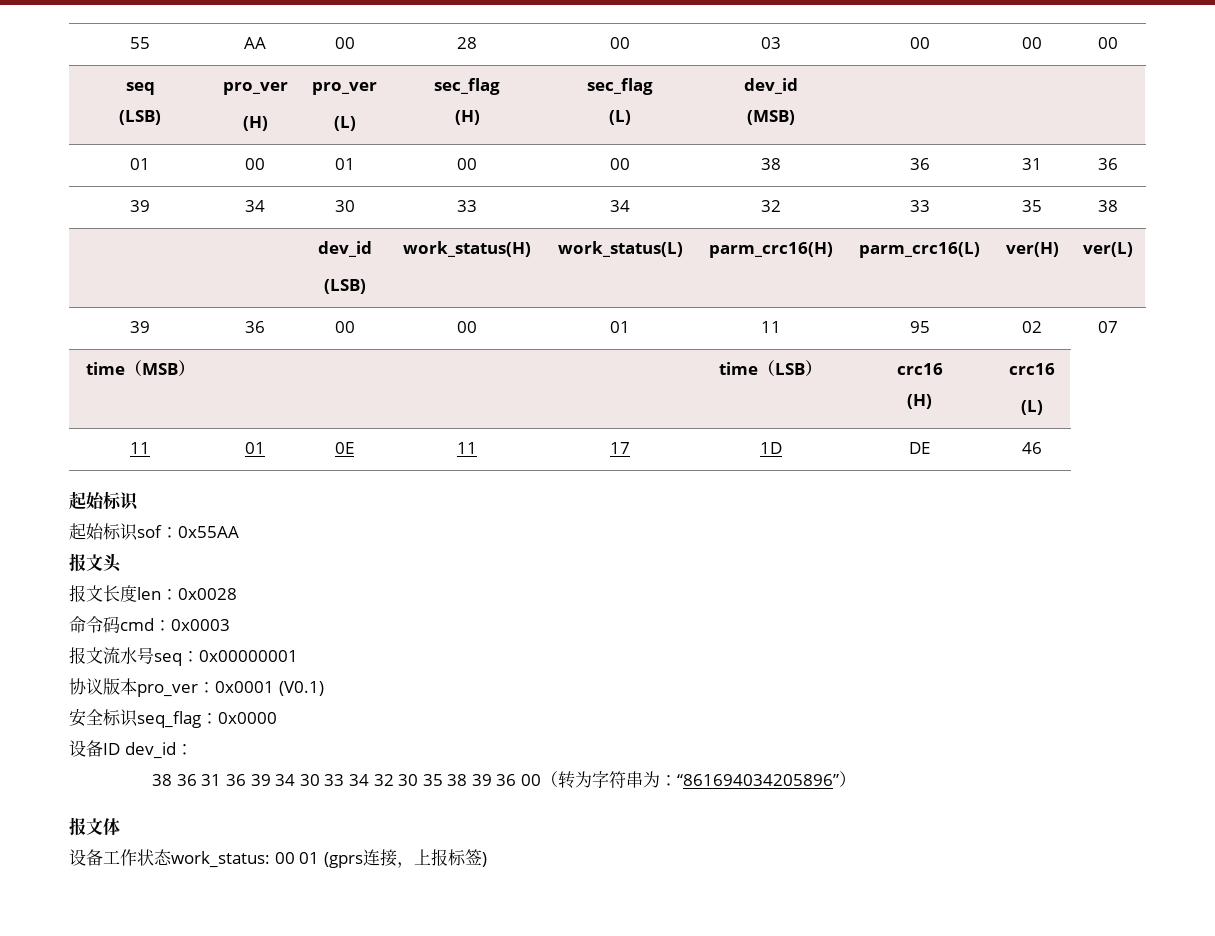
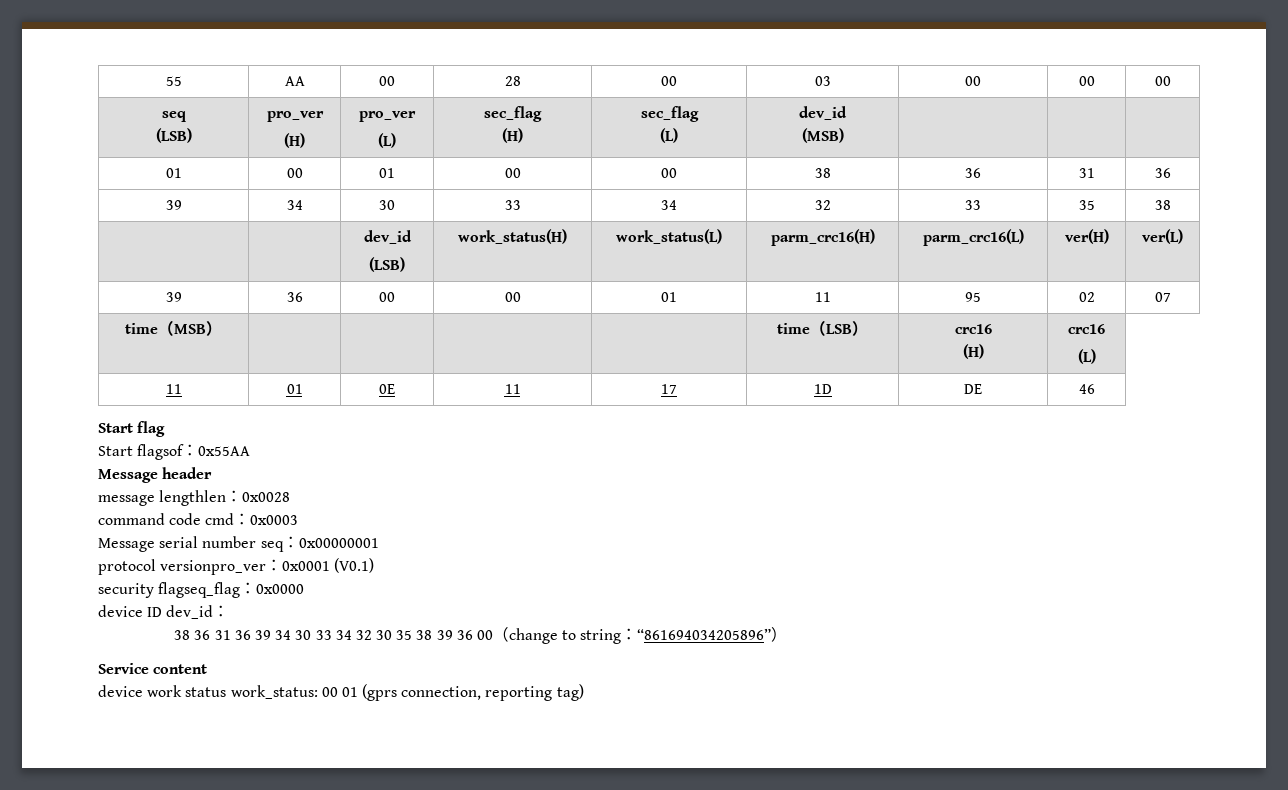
  11 | 01 | 0E | 11 | 17 | 1D | DE | 46
- 起始标识
- 起始标识sof：0x55AA
- 报文头
- 报文长度len：0x0028
+ Start flag
+ Start flagsof：0x55AA
+ Message header
+ message lengthlen：0x0028
- 命令码cmd：0x0003
+ command code cmd：0x0003
- 报文流水号seq：0x00000001
+ Message serial number seq：0x00000001
- 协议版本pro_ver：0x0001 (V0.1)
+ protocol versionpro_ver：0x0001 (V0.1)
- 安全标识seq_flag：0x0000
+ security flagseq_flag：0x0000
- 设备ID dev_id：
+ device ID dev_id：
- 38 36 31 36 39 34 30 33 34 32 30 35 38 39 36 00（转为字符串为：“861694034205896”）
+ 38 36 31 36 39 34 30 33 34 32 30 35 38 39 36 00（change to string：“861694034205896”）
- 报文体
- 设备工作状态work_status: 00 01 (gprs连接，上报标签)
+ Service content
+ device work status work_status: 00 01 (gprs connection, reporting tag)

